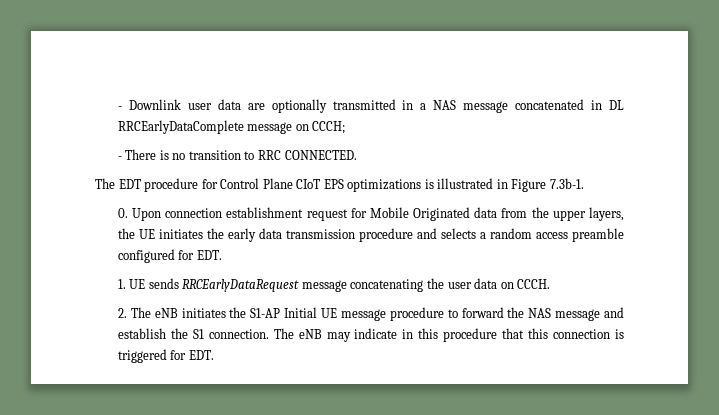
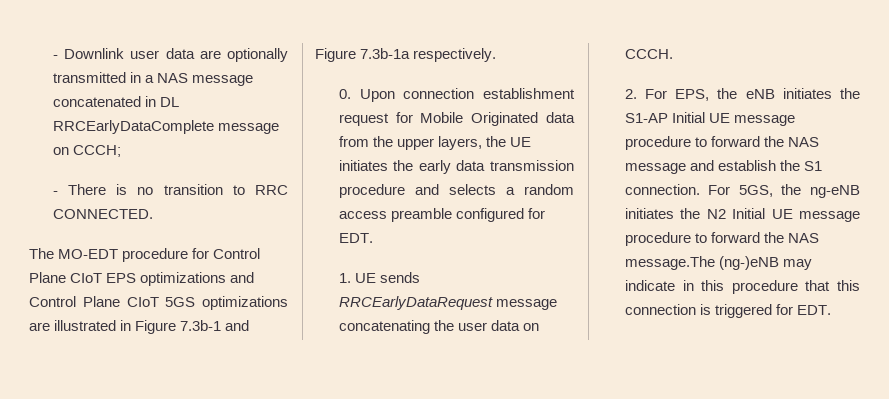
- The EDT procedure for Control Plane CIoT EPS optimizations is illustrated in Figure 7.3b-1.
+ The MO-EDT procedure for Control Plane CIoT EPS optimizations and Control Plane CIoT 5GS optimizations are illustrated in Figure 7.3b-1 and Figure 7.3b-1a respectively.
- 2. The eNB initiates the S1-AP Initial UE message procedure to forward the NAS message and establish the S1 connection.
+ 2. For EPS, the eNB initiates the S1-AP Initial UE message procedure to forward the NAS message and establish the S1 connection.
- The eNB may indicate in this procedure that this connection is triggered for EDT.
+ For 5GS, the ng-eNB initiates the N2 Initial UE message procedure to forward the NAS message.The (ng-)eNB may indicate in this procedure that this connection is triggered for EDT.

